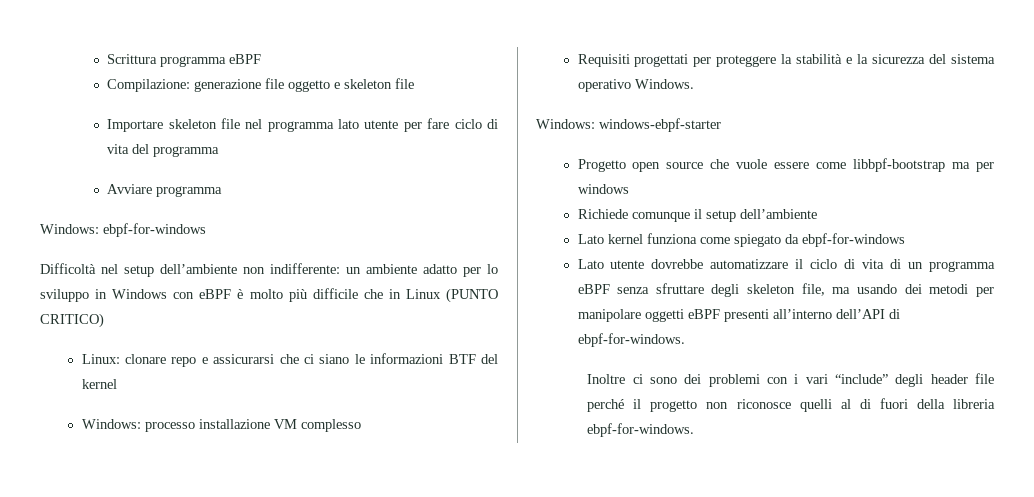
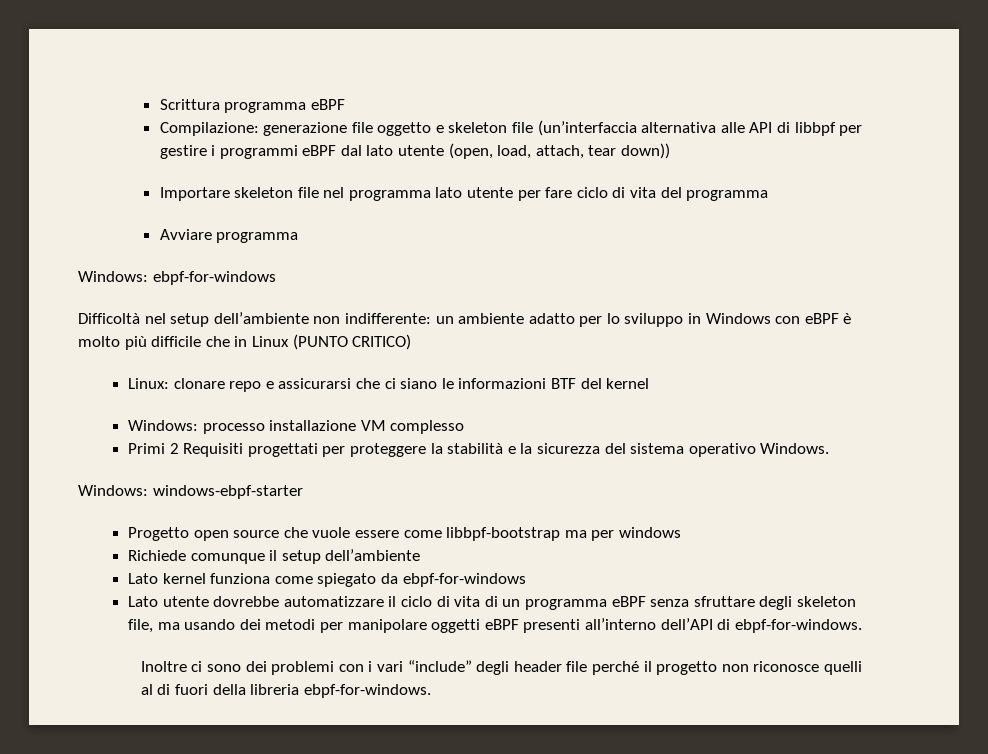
- Compilazione: generazione file oggetto e skeleton file
+ Compilazione: generazione file oggetto e skeleton file (un’interfaccia alternativa alle API di libbpf per gestire i programmi eBPF dal lato utente (open, load, attach, tear down))
- Requisiti progettati per proteggere la stabilità e la sicurezza del sistema operativo Windows.
+ Primi 2 Requisiti progettati per proteggere la stabilità e la sicurezza del sistema operativo Windows.

